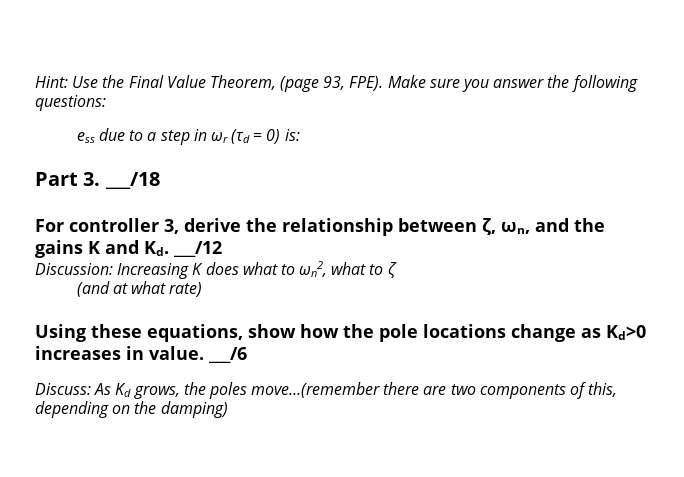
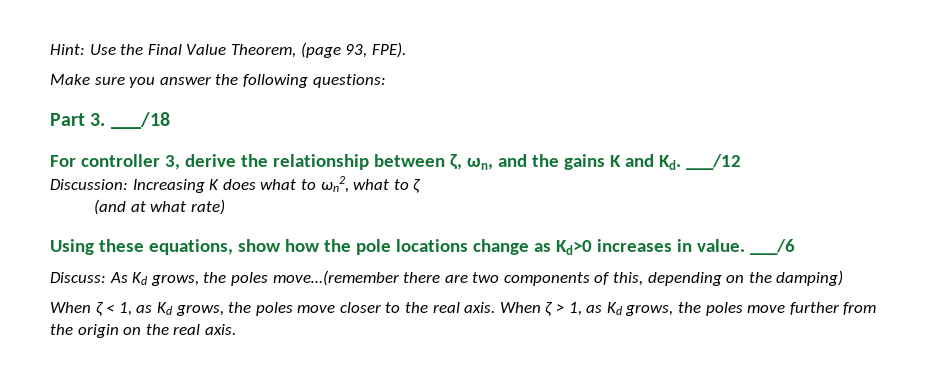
- Hint: Use the Final Value Theorem, (page 93, FPE). Make sure you answer the following questions:
+ Hint: Use the Final Value Theorem, (page 93, FPE).
+ Make sure you answer the following questions:
- ess due to a step in ωr (τd = 0) is:
+ When ζ < 1, as Kd grows, the poles move closer to the real axis. When ζ > 1, as Kd grows, the poles move further from the origin on the real axis.

